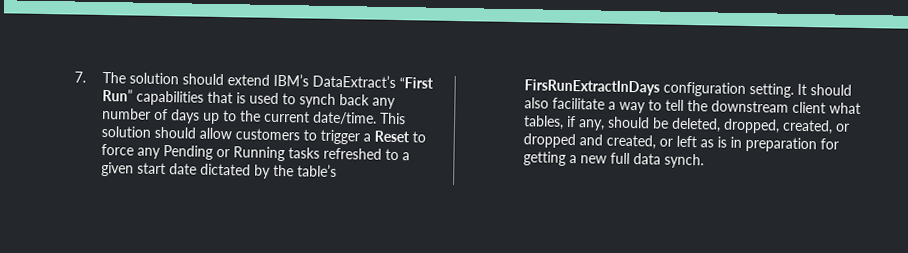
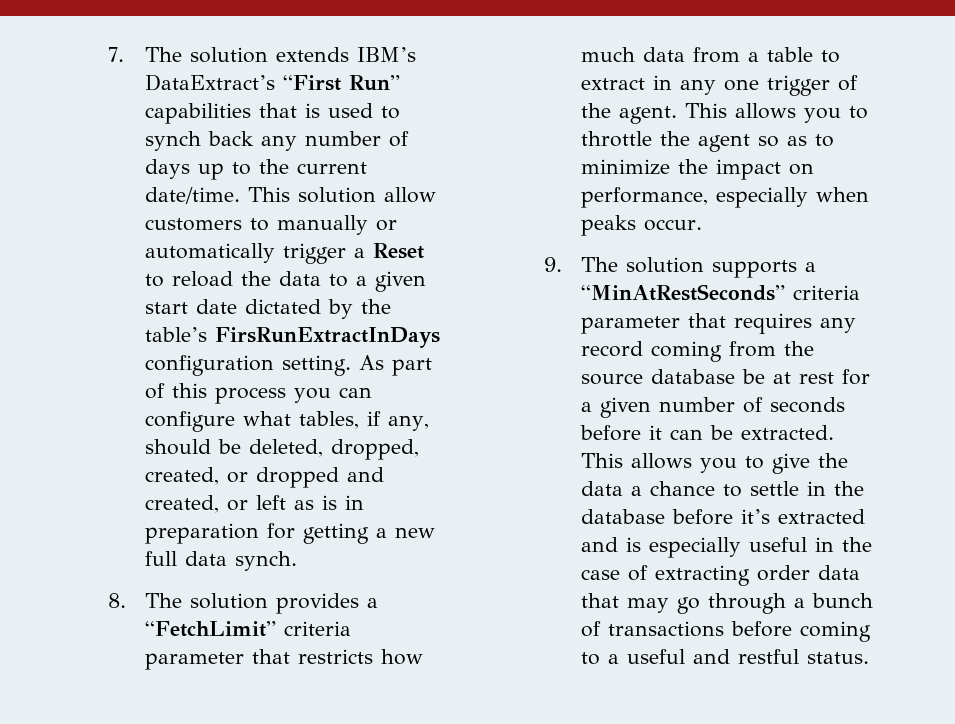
- 7. The solution should extend IBM’s DataExtract’s “First Run” capabilities that is used to synch back any number of days up to the current date/time.
+ 7. The solution extends IBM’s DataExtract’s “First Run” capabilities that is used to synch back any number of days up to the current date/time.
- This solution should allow customers to trigger a Reset to force any Pending or Running tasks refreshed to a given start date dictated by the table’s FirsRunExtractInDays configuration setting.
+ This solution allow customers to manually or automatically trigger a Reset to reload the data to a given start date dictated by the table’s FirsRunExtractInDays configuration setting.
- It should also facilitate a way to tell the downstream client what tables, if any, should be deleted, dropped, created, or dropped and created, or left as is in preparation for getting a new full data synch.
+ As part of this process you can configure what tables, if any, should be deleted, dropped, created, or dropped and created, or left as is in preparation for getting a new full data synch.
+ 8. The solution provides a “FetchLimit” criteria parameter that restricts how much data from a table to extract in any one trigger of the agent. This allows you to throttle the agent so as to minimize the impact on performance, especially when peaks occur.
+ 9. The solution supports a “MinAtRestSeconds” criteria parameter that requires any record coming from the source database be at rest for a given number of seconds before it can be extracted. This allows you to give the data a chance to settle in the database before it’s extracted and is especially useful in the case of extracting order data that may go through a bunch of transactions before coming to a useful and restful status.

